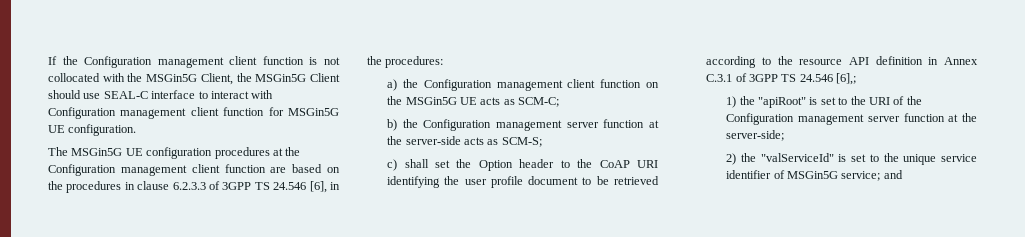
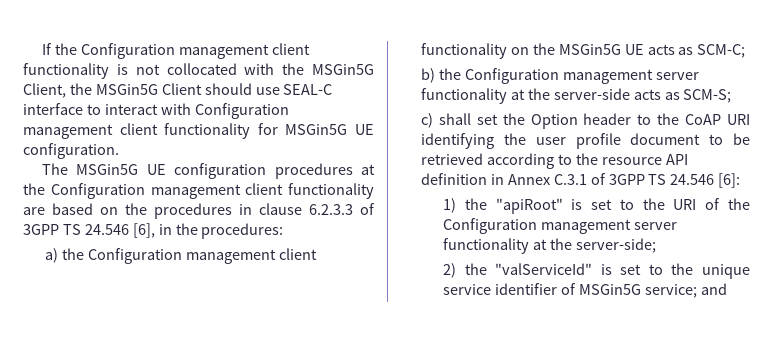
- If the Configuration management client function is not collocated with the MSGin5G Client, the MSGin5G Client should use SEAL-C interface to interact with Configuration management client function for MSGin5G UE configuration.
+ If the Configuration management client functionality is not collocated with the MSGin5G Client, the MSGin5G Client should use SEAL-C interface to interact with Configuration management client functionality for MSGin5G UE configuration.
- The MSGin5G UE configuration procedures at the Configuration management client function are based on the procedures in clause 6.2.3.3 of 3GPP TS 24.546 [6], in the procedures:
+ The MSGin5G UE configuration procedures at the Configuration management client functionality are based on the procedures in clause 6.2.3.3 of 3GPP TS 24.546 [6], in the procedures:
- a) the Configuration management client function on the MSGin5G UE acts as SCM-C;
+ a) the Configuration management client functionality on the MSGin5G UE acts as SCM-C;
- b) the Configuration management server function at the server-side acts as SCM-S;
+ b) the Configuration management server functionality at the server-side acts as SCM-S;
- c) shall set the Option header to the CoAP URI identifying the user profile document to be retrieved according to the resource API definition in Annex C.3.1 of 3GPP TS 24.546 [6],;
+ c) shall set the Option header to the CoAP URI identifying the user profile document to be retrieved according to the resource API definition in Annex C.3.1 of 3GPP TS 24.546 [6]:
- 1) the "apiRoot" is set to the URI of the Configuration management server function at the server-side;
+ 1) the "apiRoot" is set to the URI of the Configuration management server functionality at the server-side;

